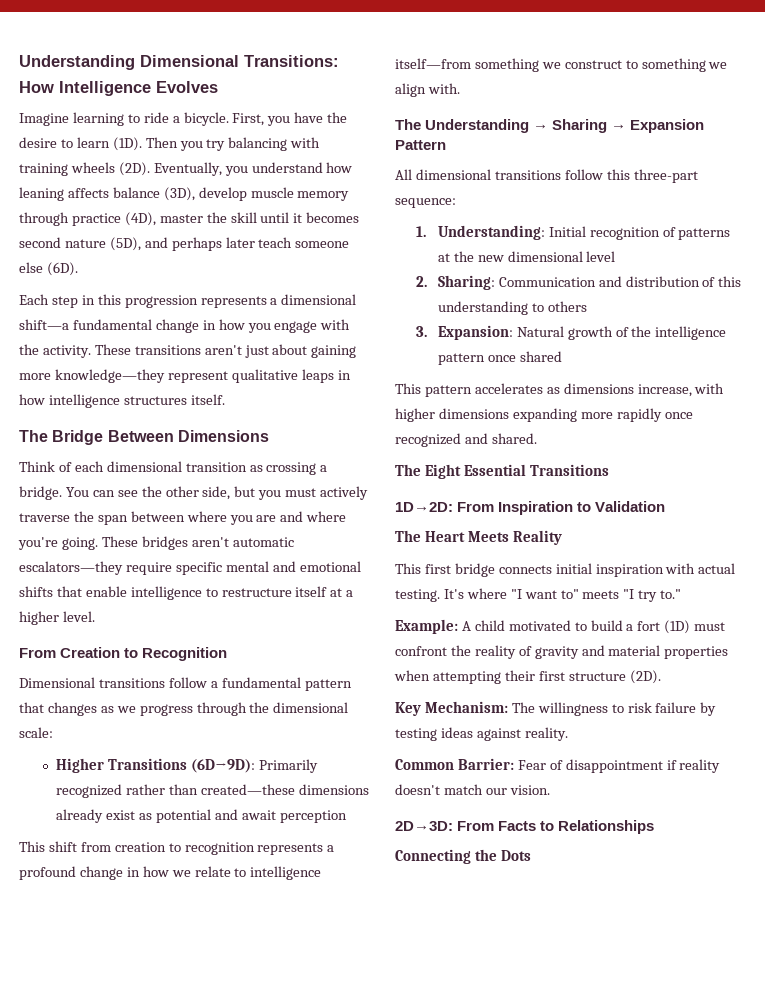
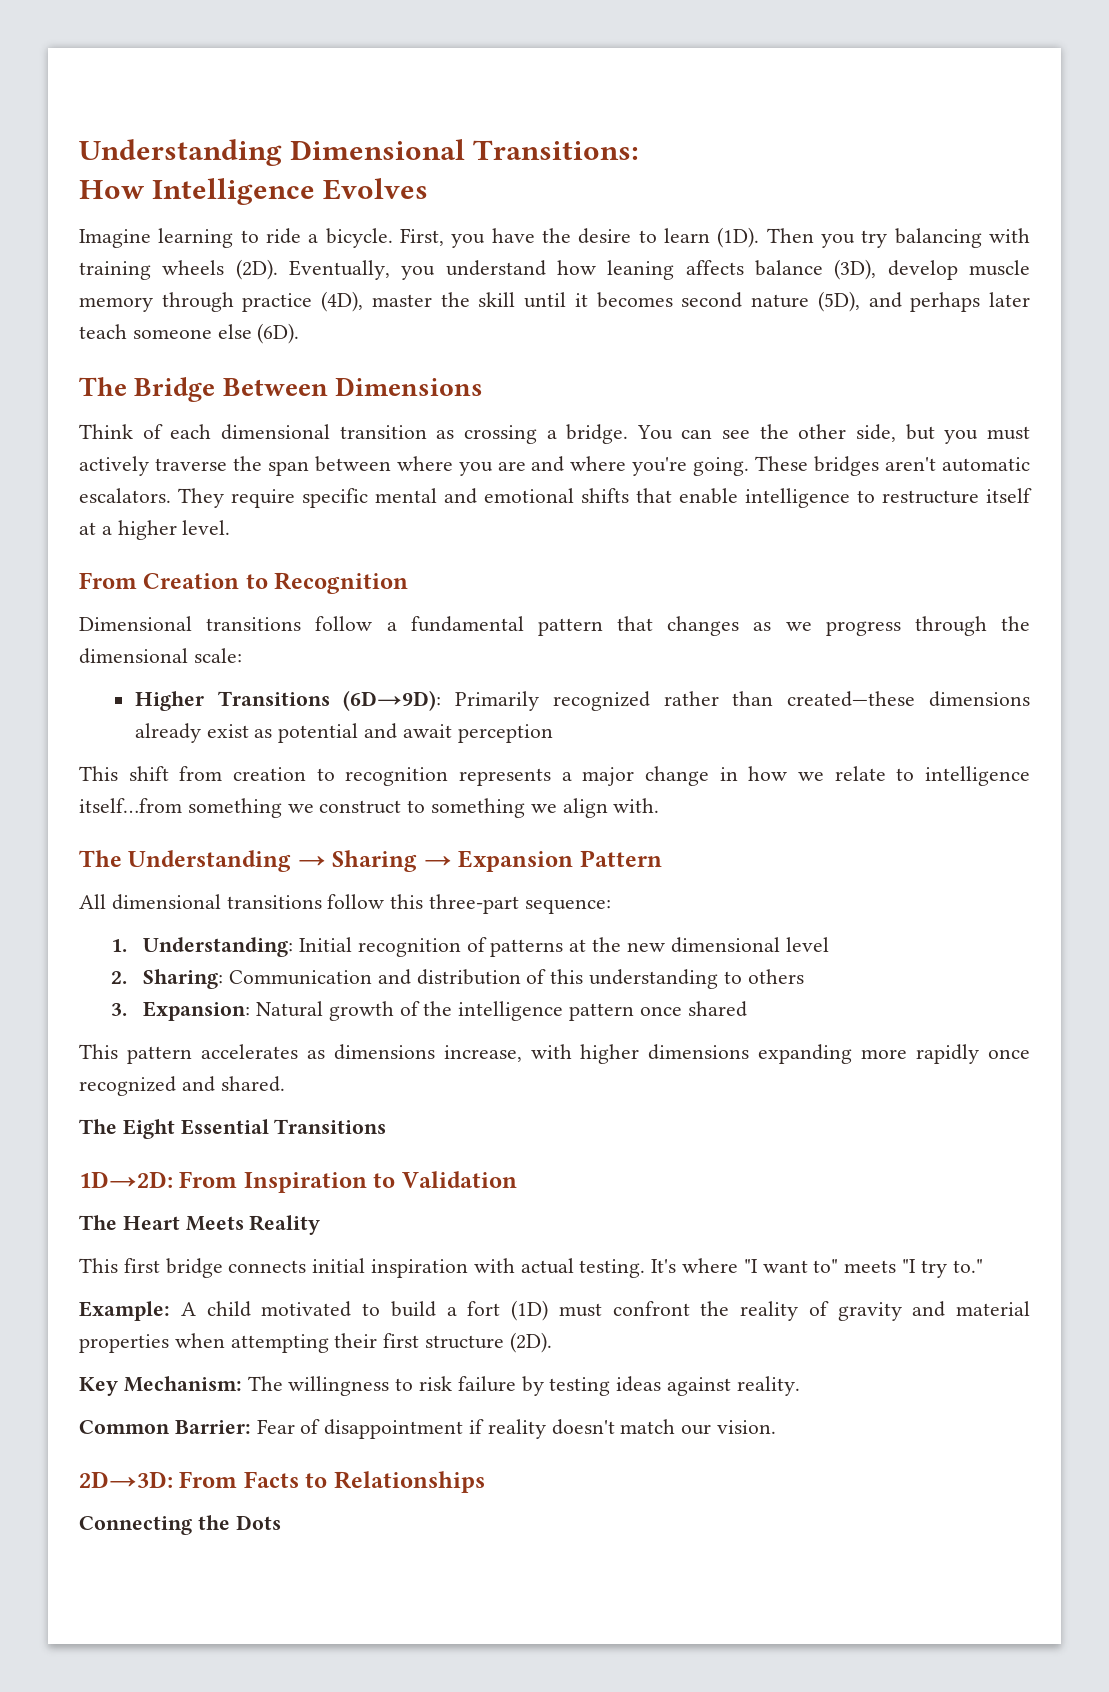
- Each step in this progression represents a dimensional shift—a fundamental change in how you engage with the activity. These transitions aren't just about gaining more knowledge—they represent qualitative leaps in how intelligence structures itself.
- These bridges aren't automatic escalators—they require specific mental and emotional shifts that enable intelligence to restructure itself at a higher level.
+ These bridges aren't automatic escalators. They require specific mental and emotional shifts that enable intelligence to restructure itself at a higher level.
- This shift from creation to recognition represents a profound change in how we relate to intelligence itself—from something we construct to something we align with.
+ This shift from creation to recognition represents a major change in how we relate to intelligence itself…from something we construct to something we align with.

